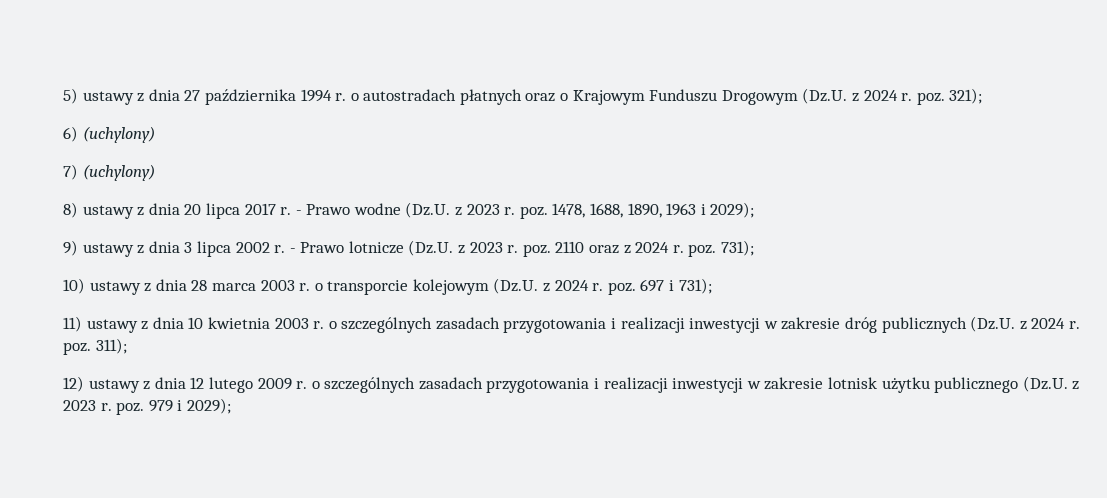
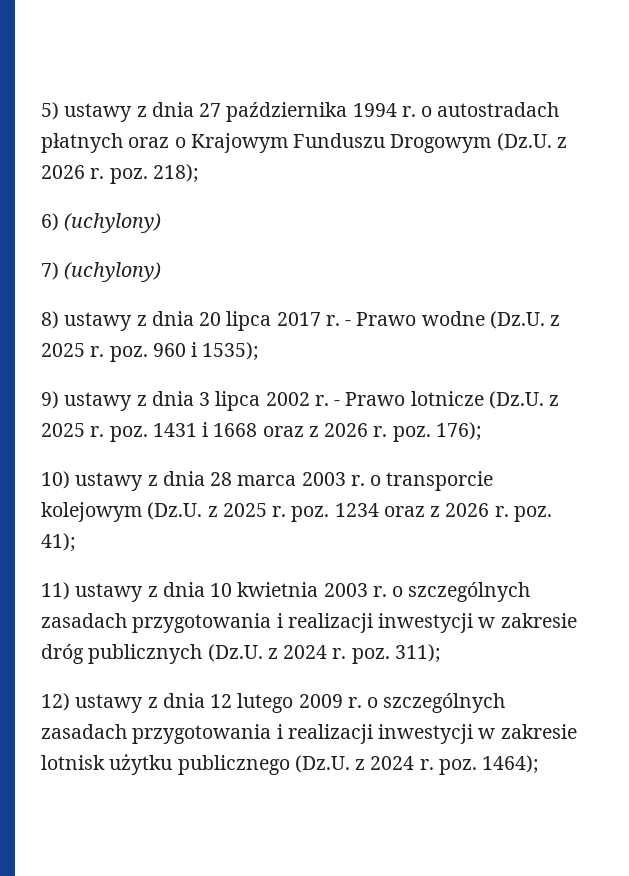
- 5) ustawy z dnia 27 października 1994 r. o autostradach płatnych oraz o Krajowym Funduszu Drogowym (Dz.U. z 2024 r. poz. 321);
+ 5) ustawy z dnia 27 października 1994 r. o autostradach płatnych oraz o Krajowym Funduszu Drogowym (Dz.U. z 2026 r. poz. 218);
- - Prawo wodne (Dz.U. z 2023 r. poz. 1478, 1688, 1890, 1963 i 2029);
+ - Prawo wodne (Dz.U. z 2025 r. poz. 960 i 1535);
- - Prawo lotnicze (Dz.U. z 2023 r. poz. 2110 oraz z 2024 r. poz. 731);
+ - Prawo lotnicze (Dz.U. z 2025 r. poz. 1431 i 1668 oraz z 2026 r. poz. 176);
- 10) ustawy z dnia 28 marca 2003 r. o transporcie kolejowym (Dz.U. z 2024 r. poz. 697 i 731);
+ 10) ustawy z dnia 28 marca 2003 r. o transporcie kolejowym (Dz.U. z 2025 r. poz. 1234 oraz z 2026 r. poz. 41);
- 12) ustawy z dnia 12 lutego 2009 r. o szczególnych zasadach przygotowania i realizacji inwestycji w zakresie lotnisk użytku publicznego (Dz.U. z 2023 r. poz. 979 i 2029);
+ 12) ustawy z dnia 12 lutego 2009 r. o szczególnych zasadach przygotowania i realizacji inwestycji w zakresie lotnisk użytku publicznego (Dz.U. z 2024 r. poz. 1464);

